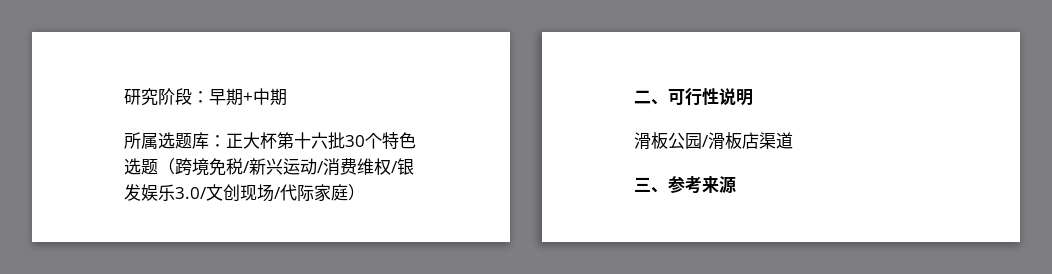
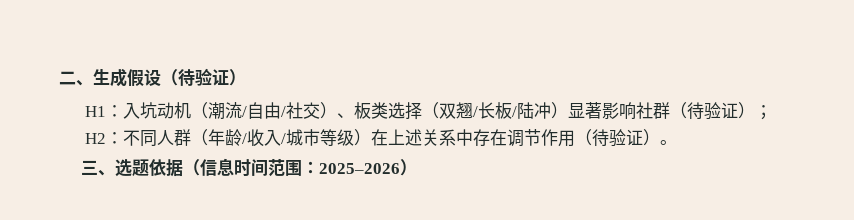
- 研究阶段：早期+中期
- 所属选题库：正大杯第十六批30个特色选题（跨境免税/新兴运动/消费维权/银发娱乐3.0/文创现场/代际家庭）
- 二、可行性说明
- 滑板公园/滑板店渠道
- 三、参考来源
+ 二、生成假设（待验证）
+ H1：入坑动机（潮流/自由/社交）、板类选择（双翘/长板/陆冲）显著影响社群（待验证）；H2：不同人群（年龄/收入/城市等级）在上述关系中存在调节作用（待验证）。
+ 三、选题依据（信息时间范围：2025–2026）

